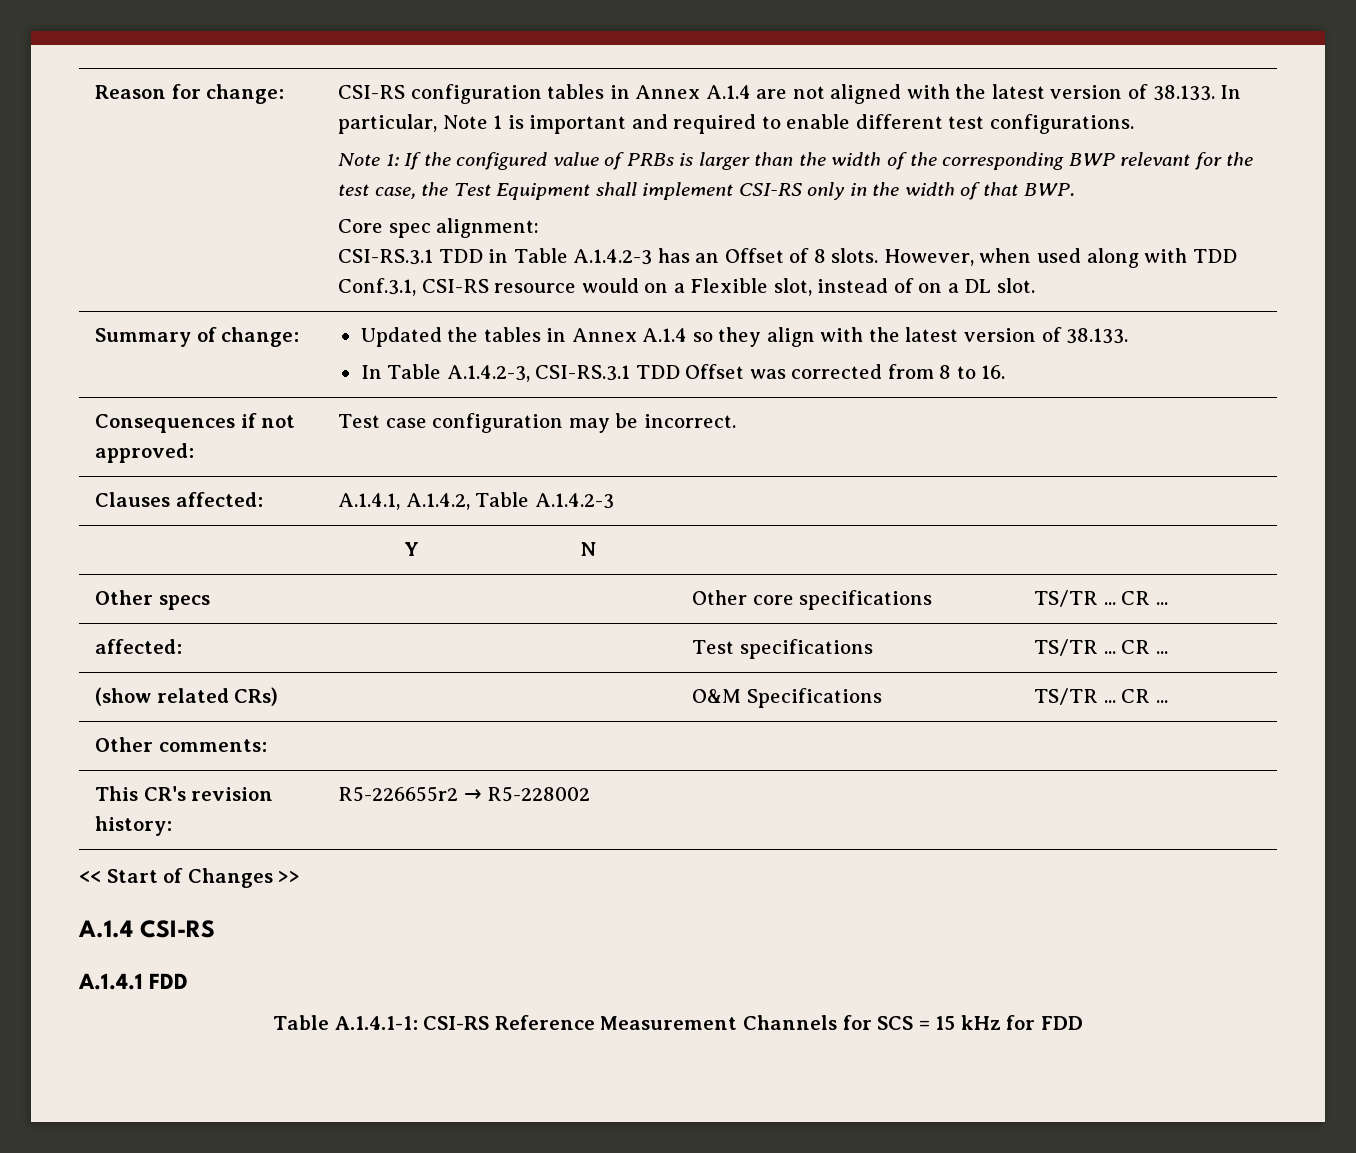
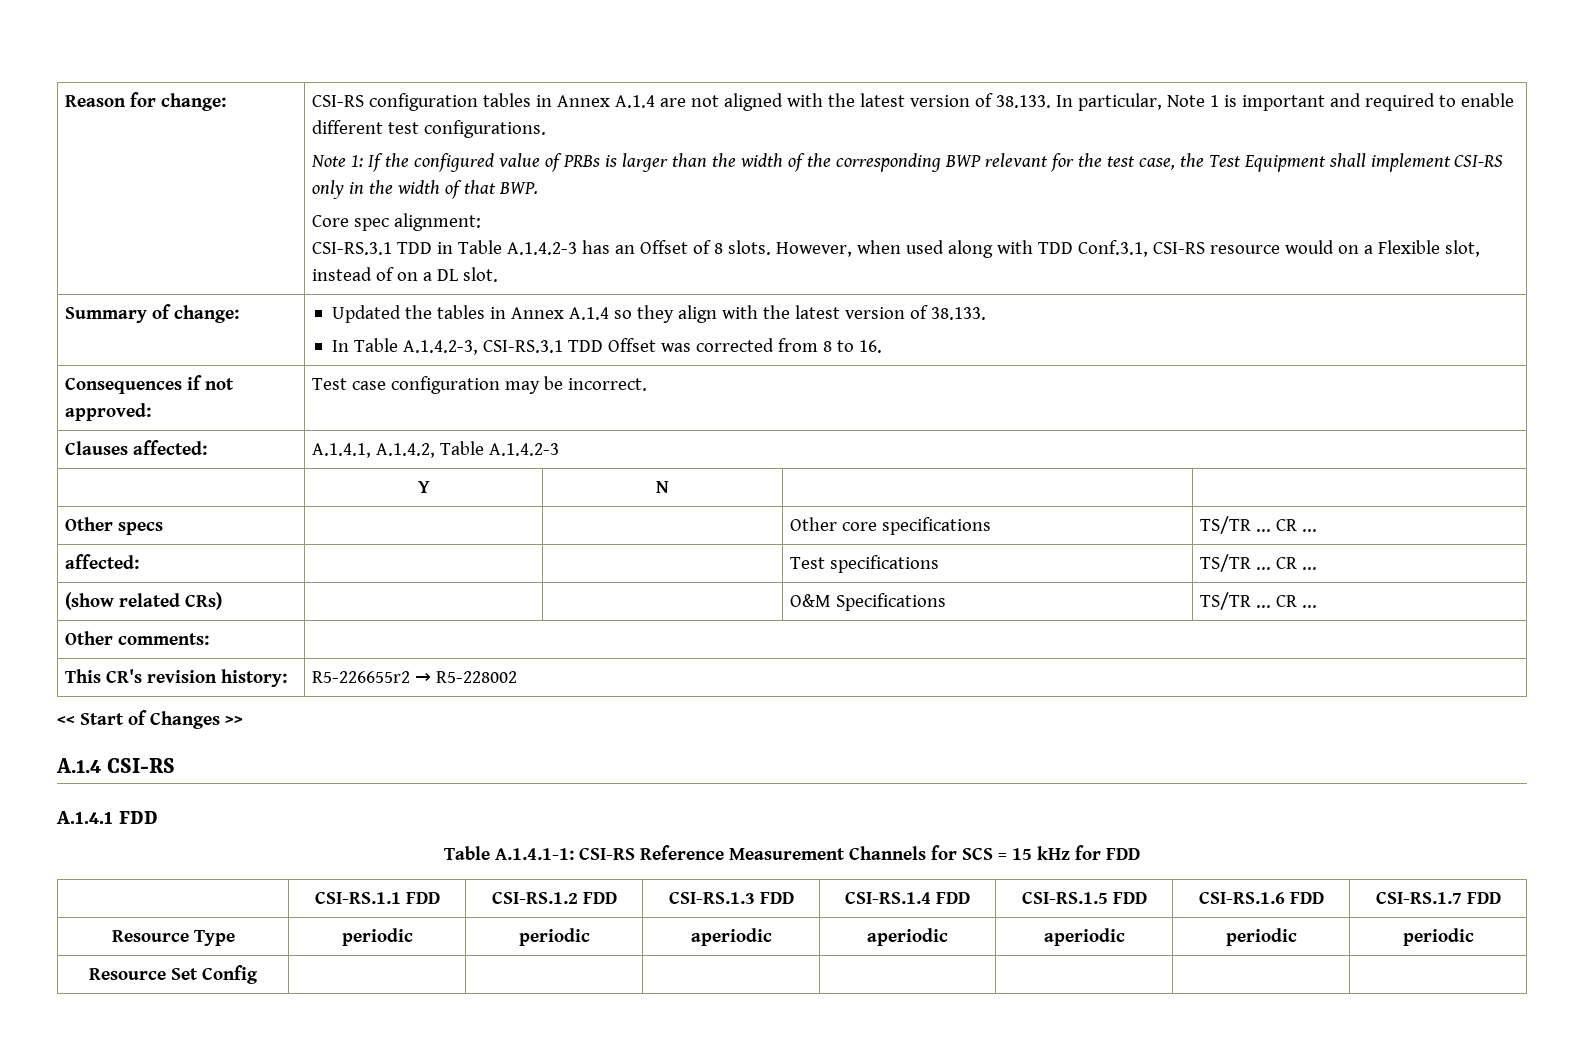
+ | CSI-RS.1.1 FDD | CSI-RS.1.2 FDD | CSI-RS.1.3 FDD | CSI-RS.1.4 FDD | CSI-RS.1.5 FDD | CSI-RS.1.6 FDD | CSI-RS.1.7 FDD
+ Resource Type | periodic | periodic | aperiodic | aperiodic | aperiodic | periodic | periodic
+ Resource Set Config | | | | | | |

